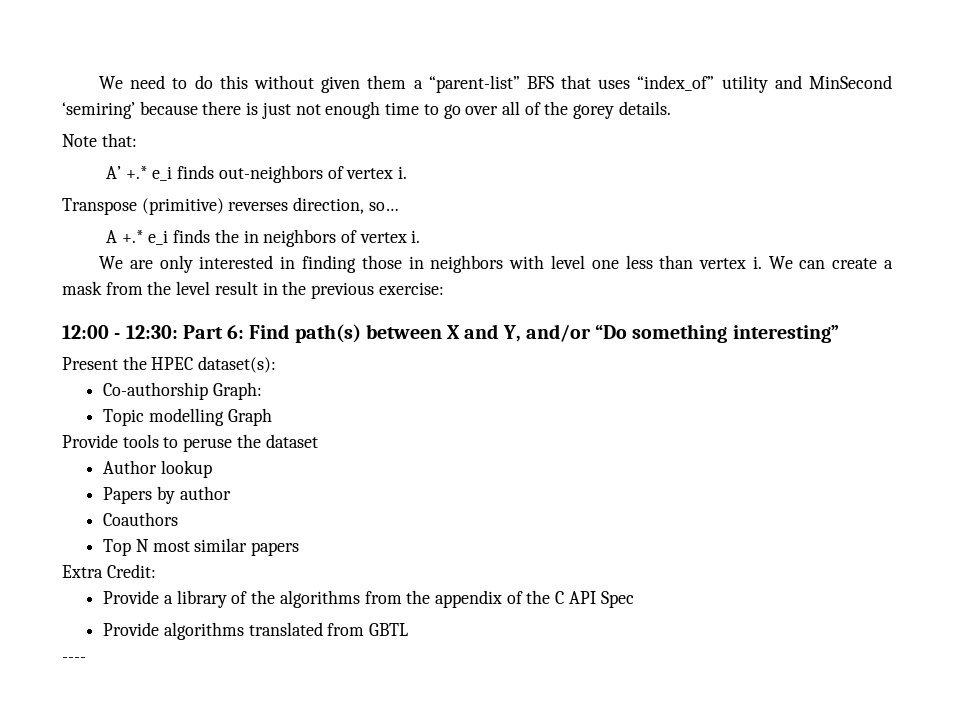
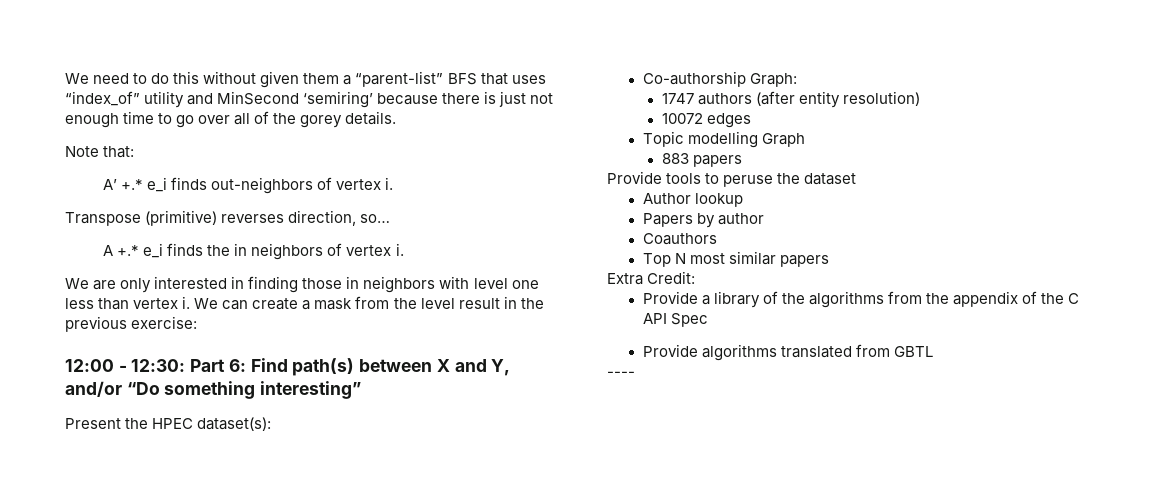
+ 1747 authors (after entity resolution)
+ 10072 edges
+ 883 papers

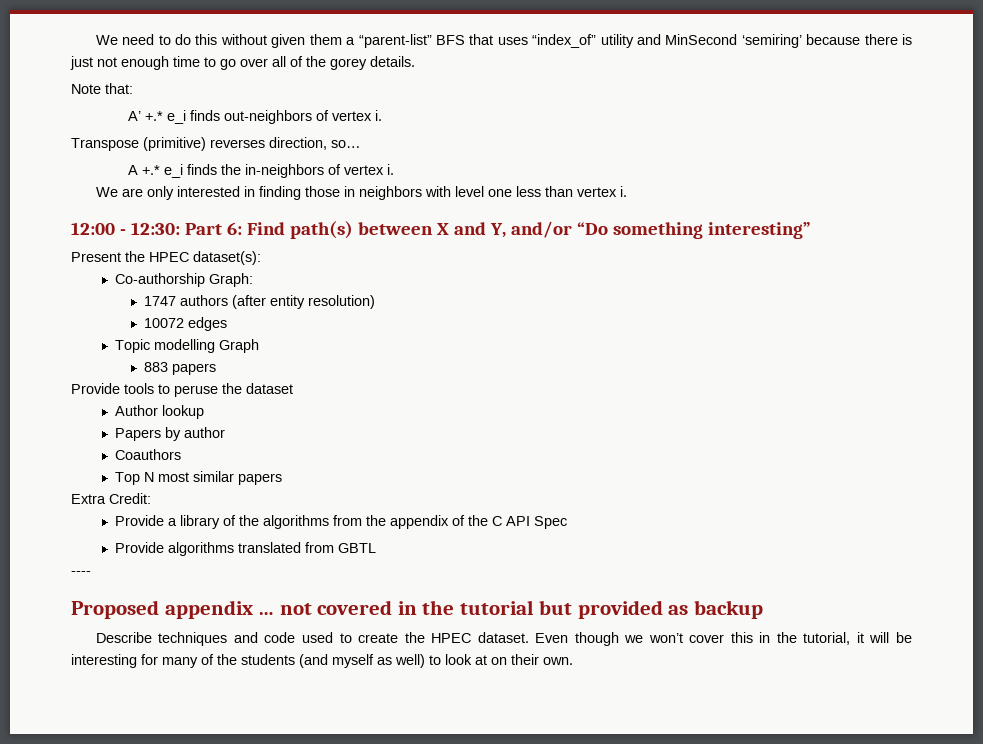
- A +.* e_i finds the in neighbors of vertex i.
+ A +.* e_i finds the in-neighbors of vertex i.
- We can create a mask from the level result in the previous exercise:
+ Proposed appendix … not covered in the tutorial but provided as backup
+ Describe techniques and code used to create the HPEC dataset. Even though we won’t cover this in the tutorial, it will be interesting for many of the students (and myself as well) to look at on their own.

